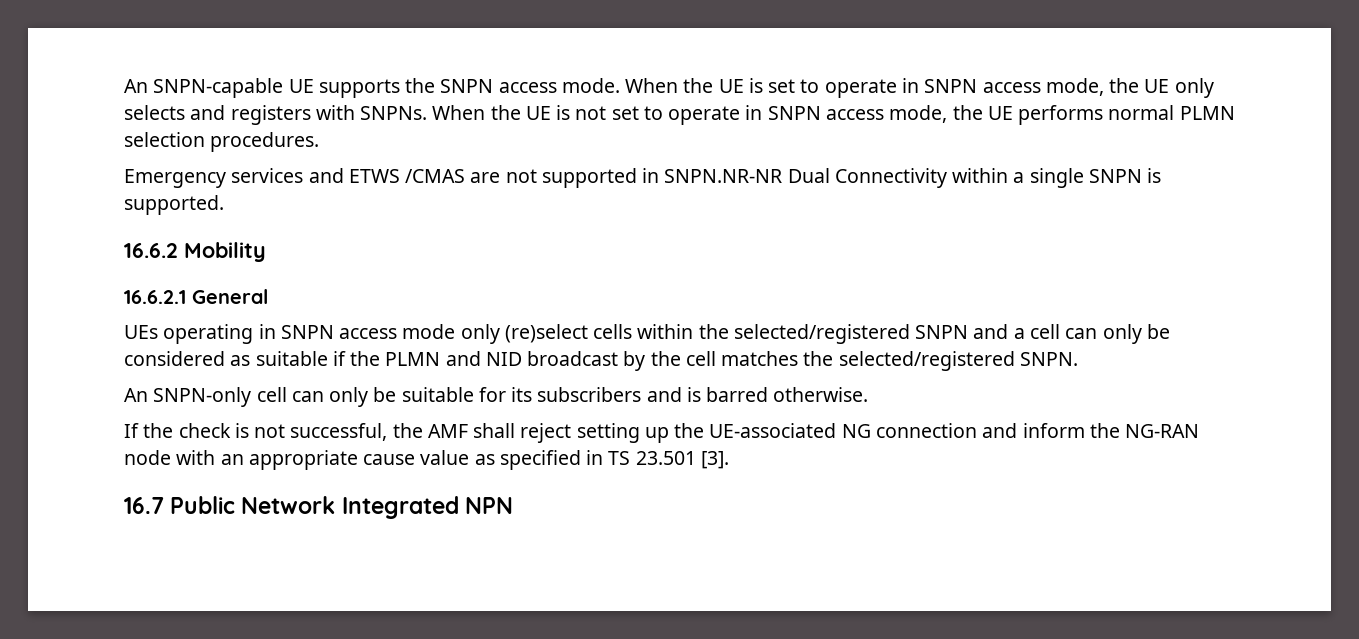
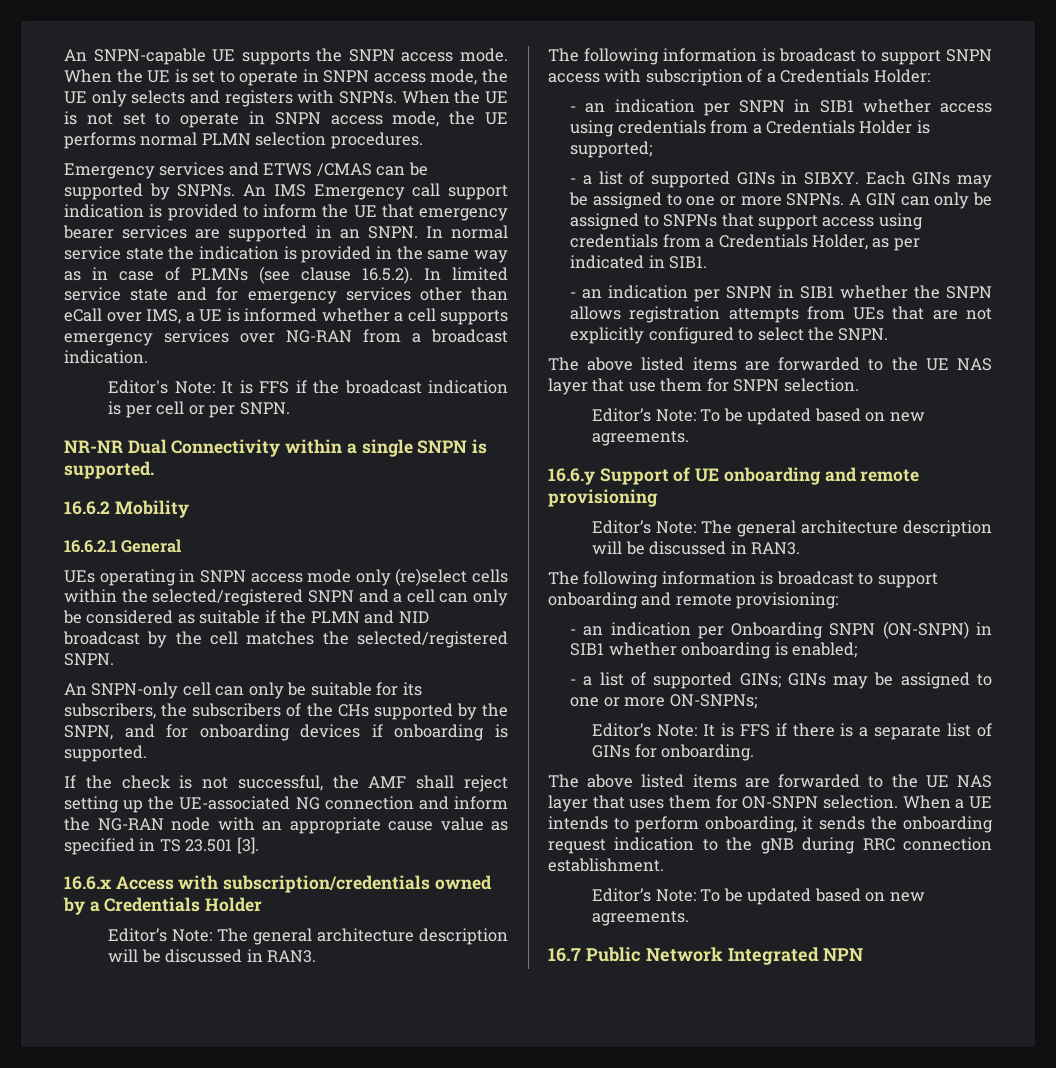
- Emergency services and ETWS /CMAS are not supported in SNPN.NR-NR Dual Connectivity within a single SNPN is supported.
+ Emergency services and ETWS /CMAS can be supported by SNPNs. An IMS Emergency call support indication is provided to inform the UE that emergency bearer services are supported in an SNPN. In normal service state the indication is provided in the same way as in case of PLMNs (see clause 16.5.2). In limited service state and for emergency services other than eCall over IMS, a UE is informed whether a cell supports emergency services over NG-RAN from a broadcast indication.
+ Editor's Note: It is FFS if the broadcast indication is per cell or per SNPN.
+ NR-NR Dual Connectivity within a single SNPN is supported.
- An SNPN-only cell can only be suitable for its subscribers and is barred otherwise.
+ An SNPN-only cell can only be suitable for its subscribers, the subscribers of the CHs supported by the SNPN, and for onboarding devices if onboarding is supported.
+ 16.6.x Access with subscription/credentials owned by a Credentials Holder
+ Editor’s Note: The general architecture description will be discussed in RAN3.
+ The following information is broadcast to support SNPN access with subscription of a Credentials Holder:
+ - an indication per SNPN in SIB1 whether access using credentials from a Credentials Holder is supported;
+ - a list of supported GINs in SIBXY. Each GINs may be assigned to one or more SNPNs. A GIN can only be assigned to SNPNs that support access using credentials from a Credentials Holder, as per indicated in SIB1.
+ - an indication per SNPN in SIB1 whether the SNPN allows registration attempts from UEs that are not explicitly configured to select the SNPN.
+ The above listed items are forwarded to the UE NAS layer that use them for SNPN selection.
+ Editor’s Note: To be updated based on new agreements.
+ 16.6.y Support of UE onboarding and remote provisioning
+ Editor’s Note: The general architecture description will be discussed in RAN3.
+ The following information is broadcast to support onboarding and remote provisioning:
+ - an indication per Onboarding SNPN (ON-SNPN) in SIB1 whether onboarding is enabled;
+ - a list of supported GINs; GINs may be assigned to one or more ON-SNPNs;
+ Editor’s Note: It is FFS if there is a separate list of GINs for onboarding.
+ The above listed items are forwarded to the UE NAS layer that uses them for ON-SNPN selection. When a UE intends to perform onboarding, it sends the onboarding request indication to the gNB during RRC connection establishment.
+ Editor’s Note: To be updated based on new agreements.

